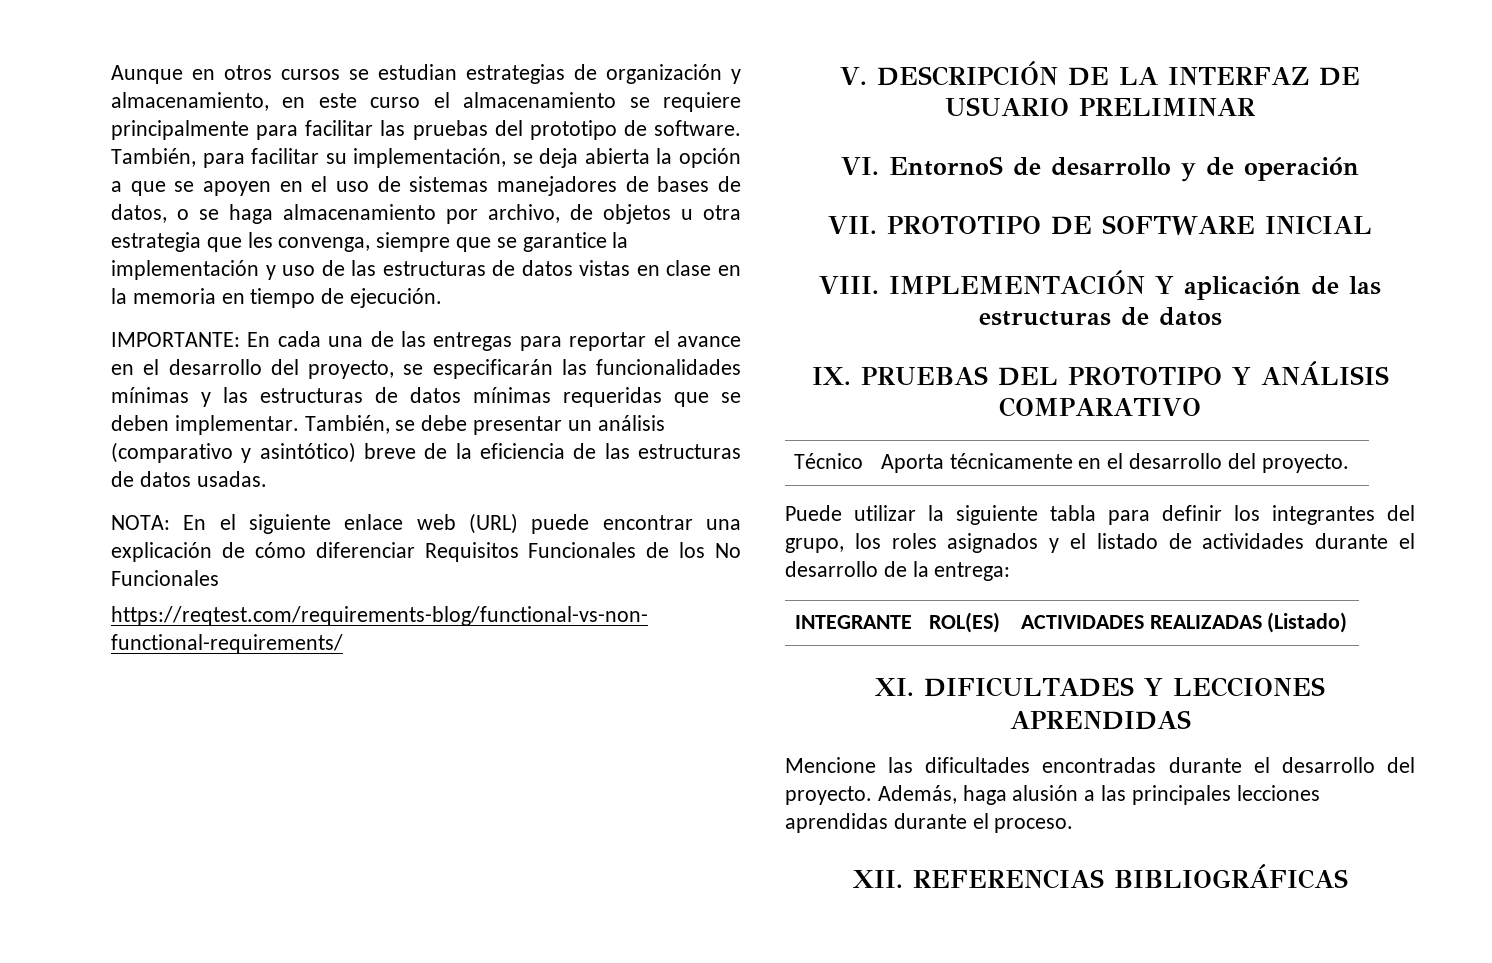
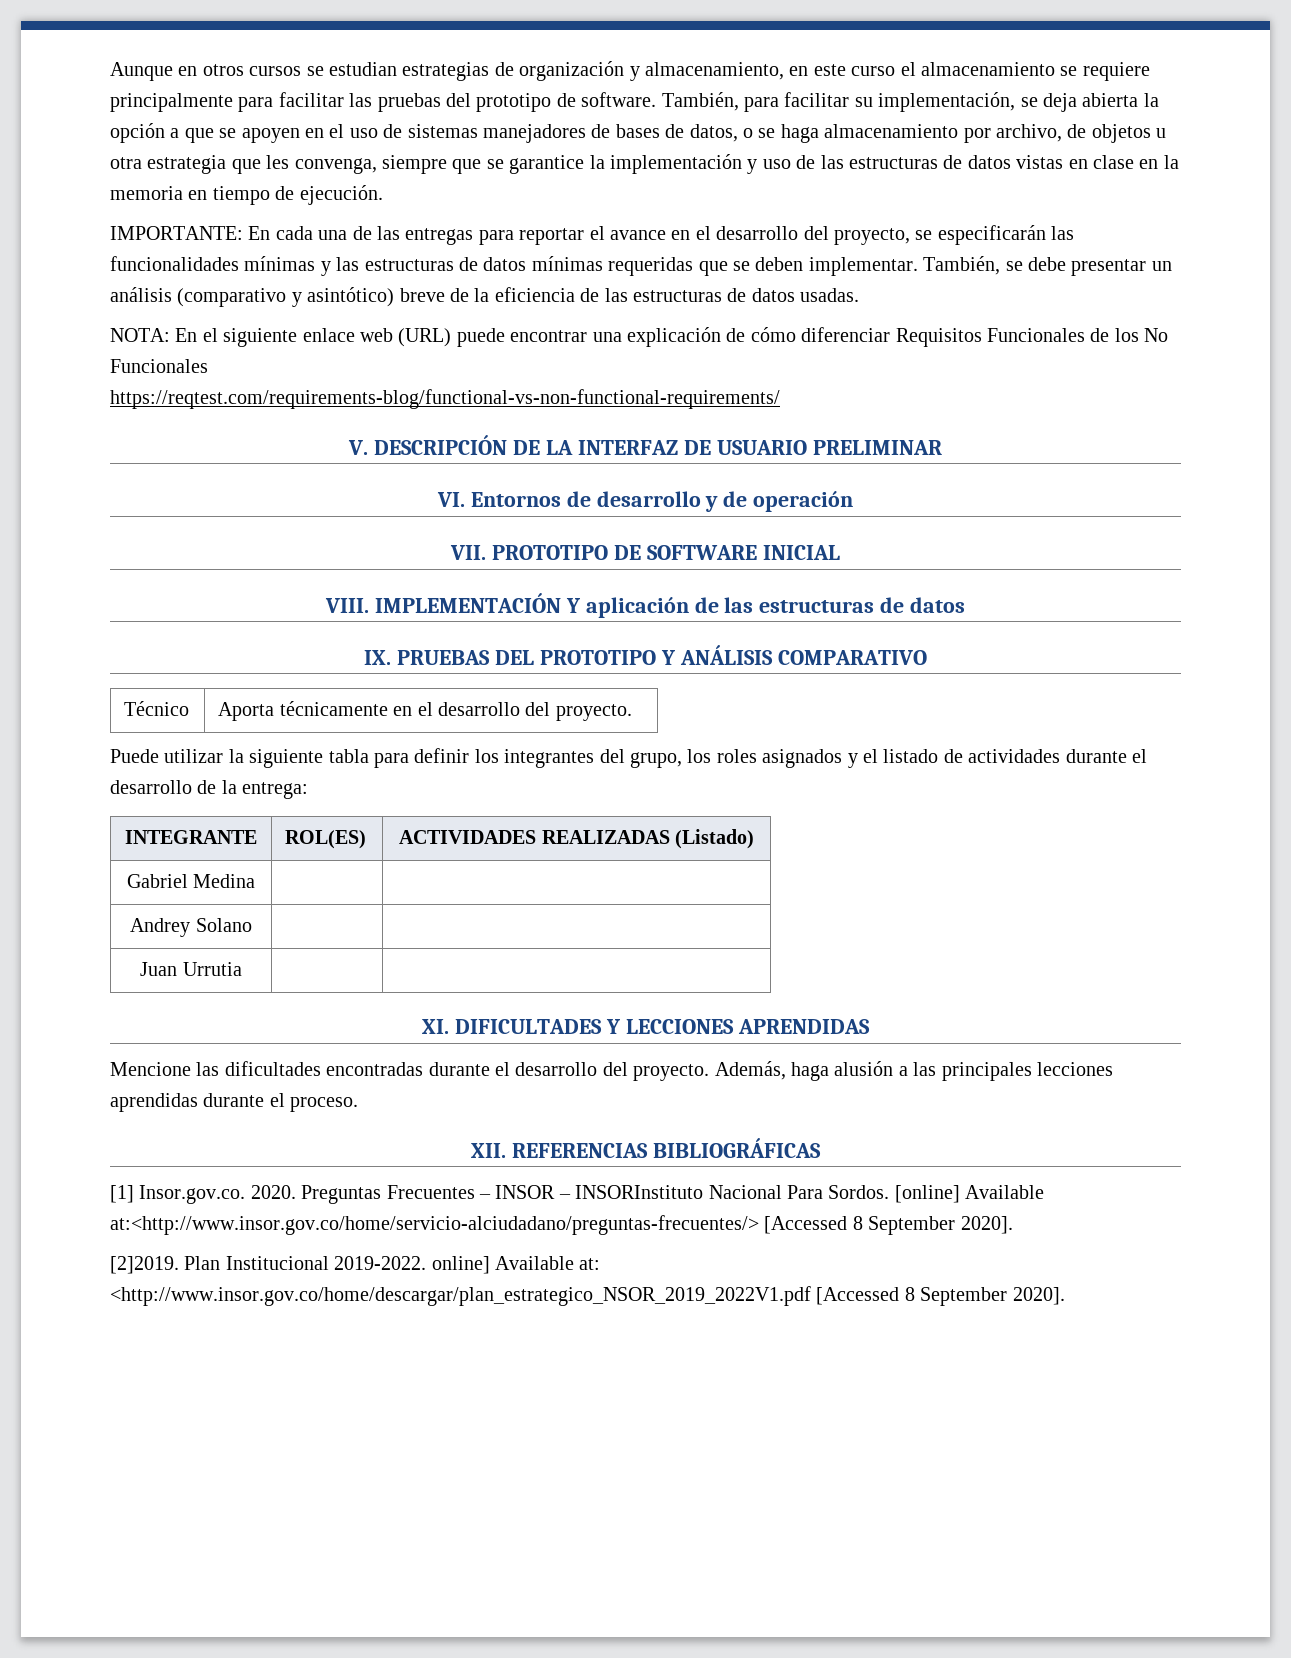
- VI. EntornoS de desarrollo y de operación
+ VI. Entornos de desarrollo y de operación
+ Gabriel Medina | |
+ Andrey Solano | |
+ Juan Urrutia | |
+ [1] Insor.gov.co. 2020. Preguntas Frecuentes – INSOR – INSORInstituto Nacional Para Sordos. [online] Available at:<http://www.insor.gov.co/home/servicio-alciudadano/preguntas-frecuentes/> [Accessed 8 September 2020].
+ [2]2019. Plan Institucional 2019-2022. online] Available at: <http://www.insor.gov.co/home/descargar/plan_estrategico_NSOR_2019_2022V1.pdf [Accessed 8 September 2020].

